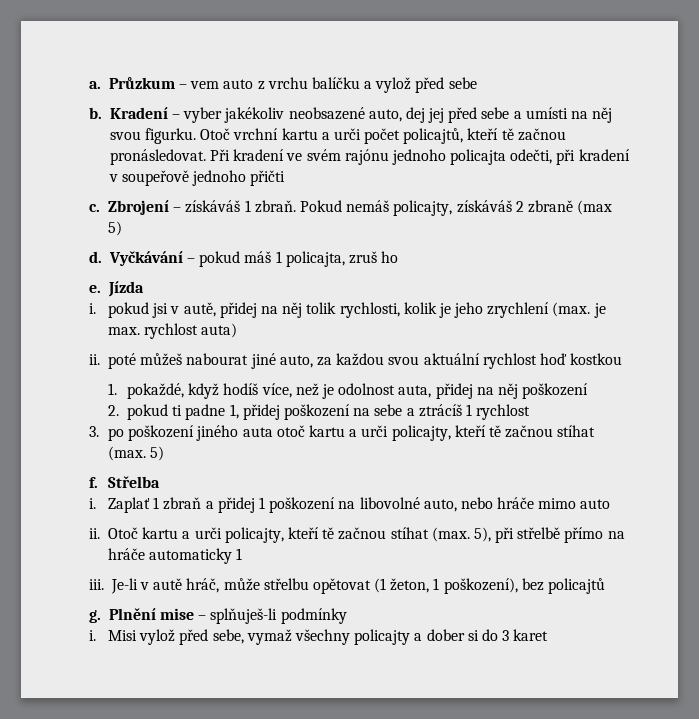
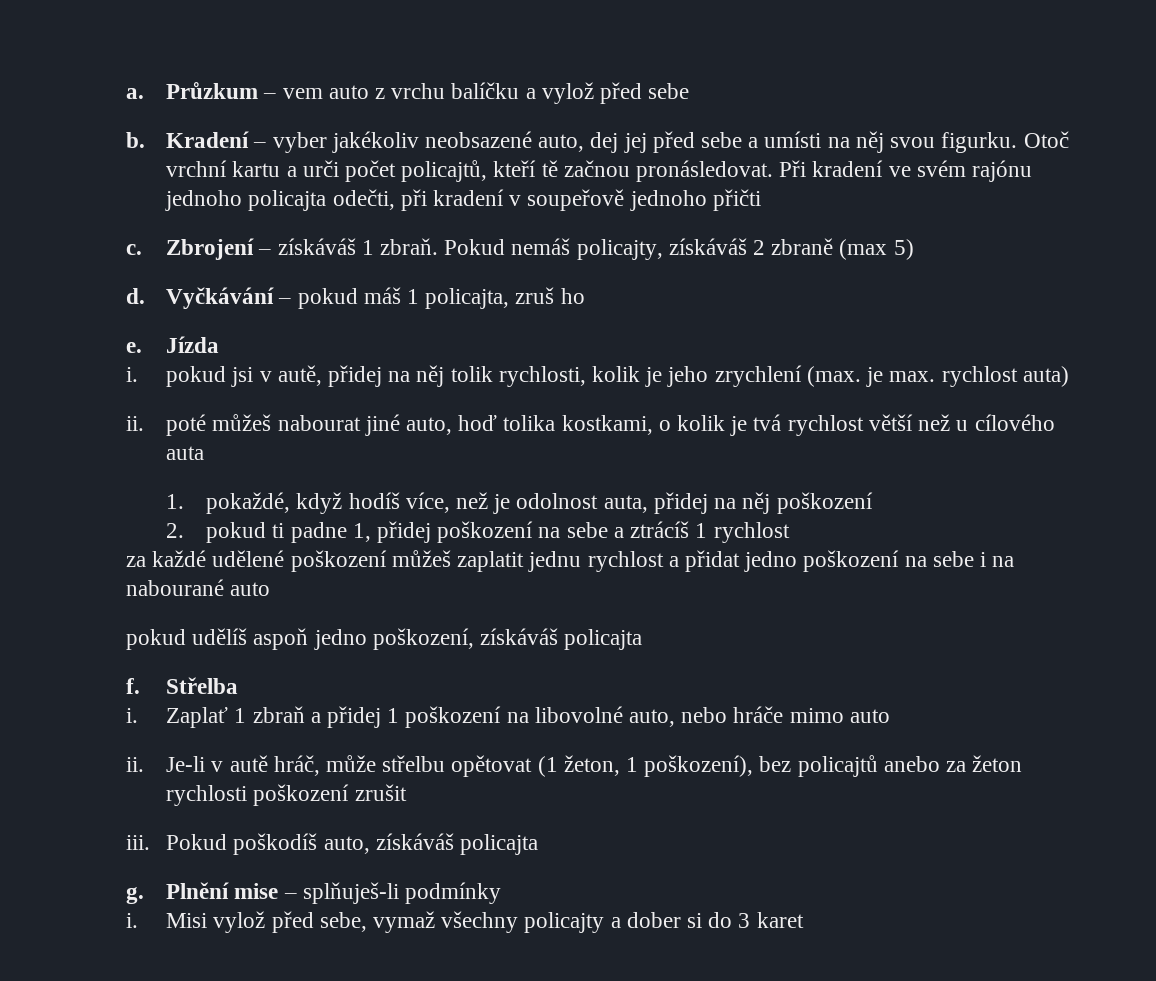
- ii. poté můžeš nabourat jiné auto, za každou svou aktuální rychlost hoď kostkou
+ ii. poté můžeš nabourat jiné auto, hoď tolika kostkami, o kolik je tvá rychlost větší než u cílového auta
- 3. po poškození jiného auta otoč kartu a urči policajty, kteří tě začnou stíhat (max. 5)
+ za každé udělené poškození můžeš zaplatit jednu rychlost a přidat jedno poškození na sebe i na nabourané auto
+ pokud udělíš aspoň jedno poškození, získáváš policajta
- Otoč kartu a urči policajty, kteří tě začnou stíhat (max. 5), při střelbě přímo na hráče automaticky 1
- iii.
- Je-li v autě hráč, může střelbu opětovat (1 žeton, 1 poškození), bez policajtů
+ Je-li v autě hráč, může střelbu opětovat (1 žeton, 1 poškození), bez policajtů anebo za žeton rychlosti poškození zrušit
+ iii. Pokud poškodíš auto, získáváš policajta

